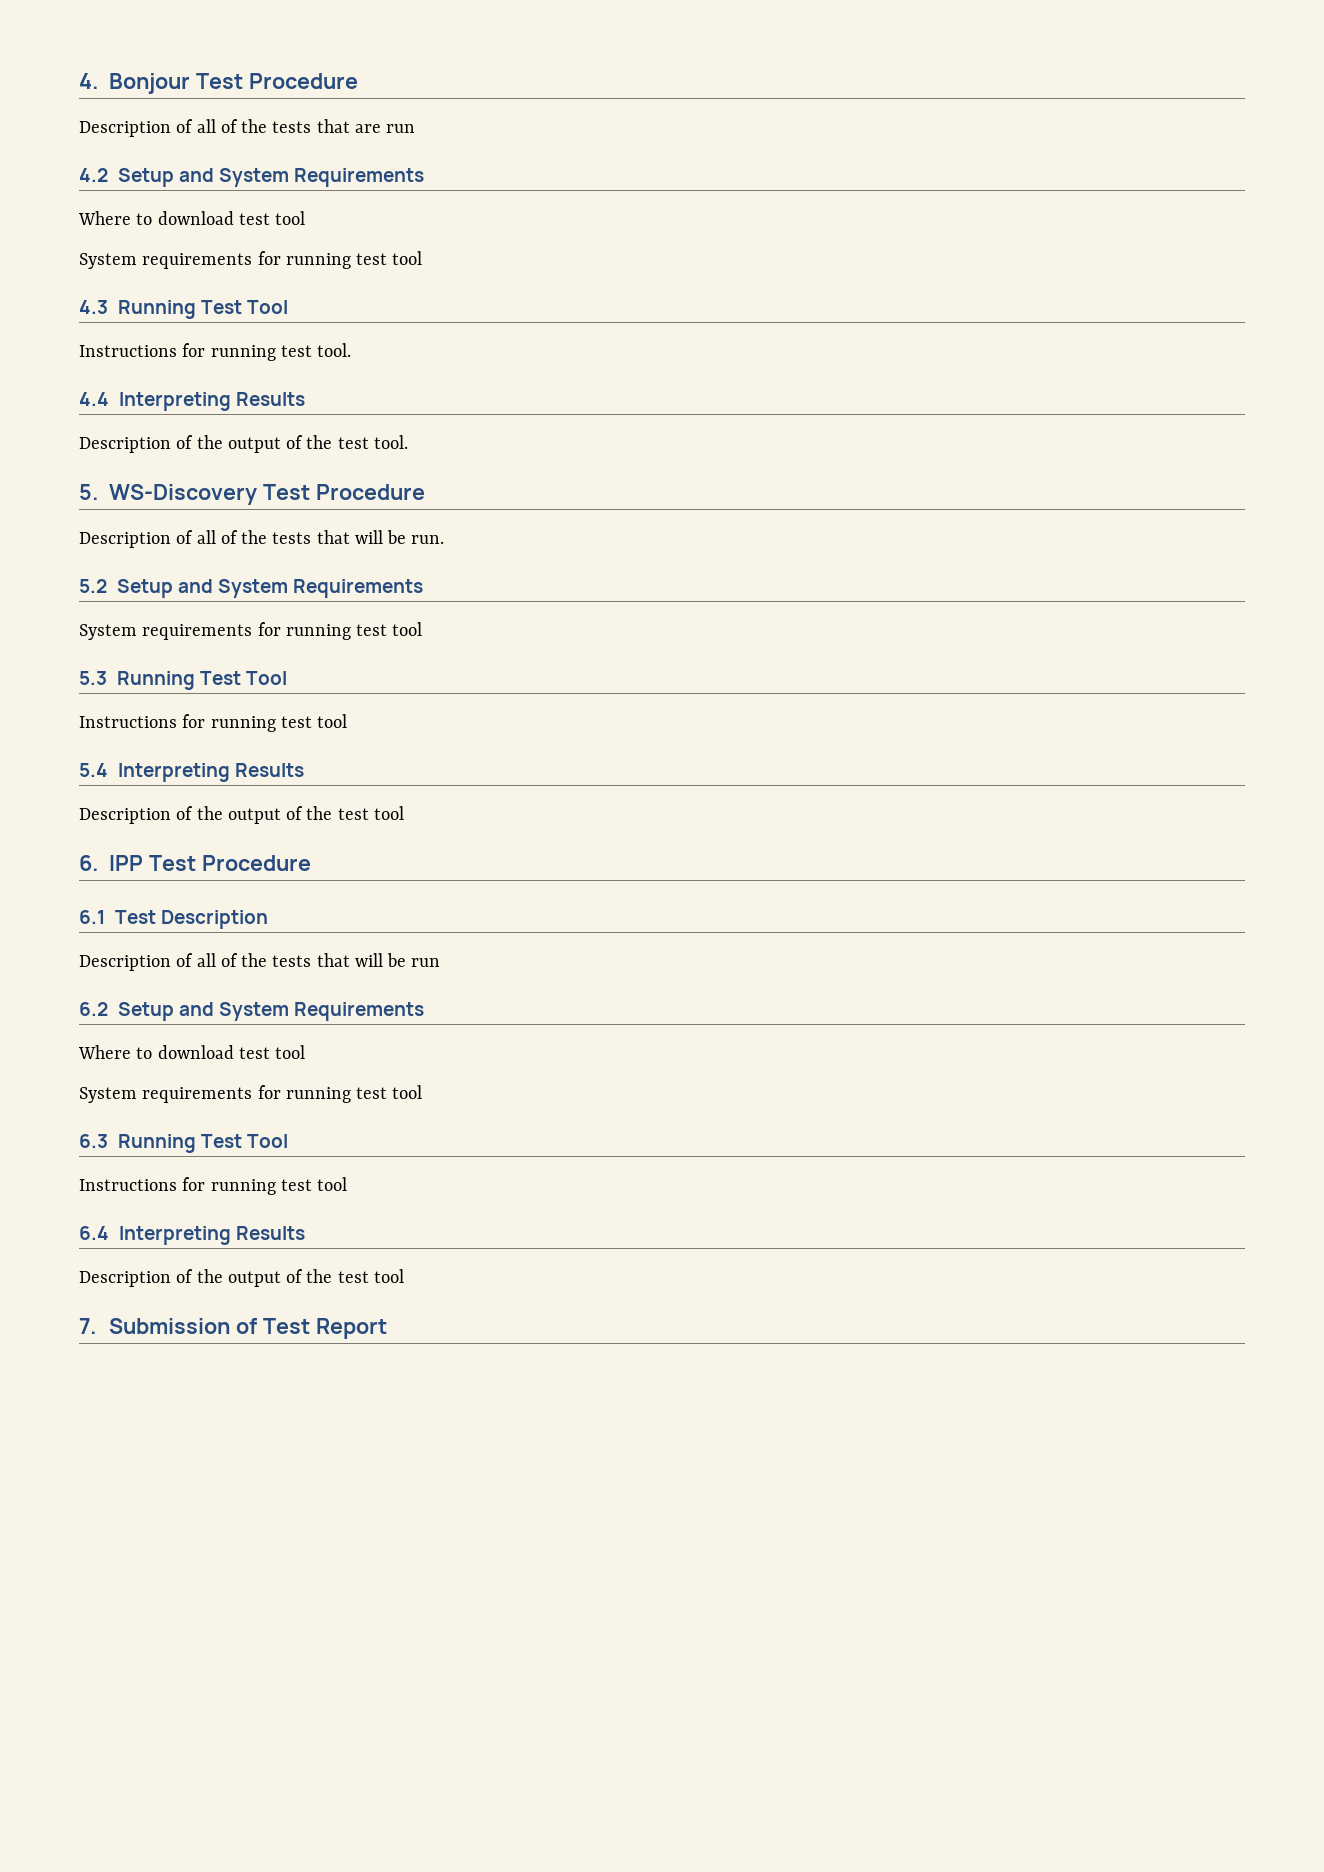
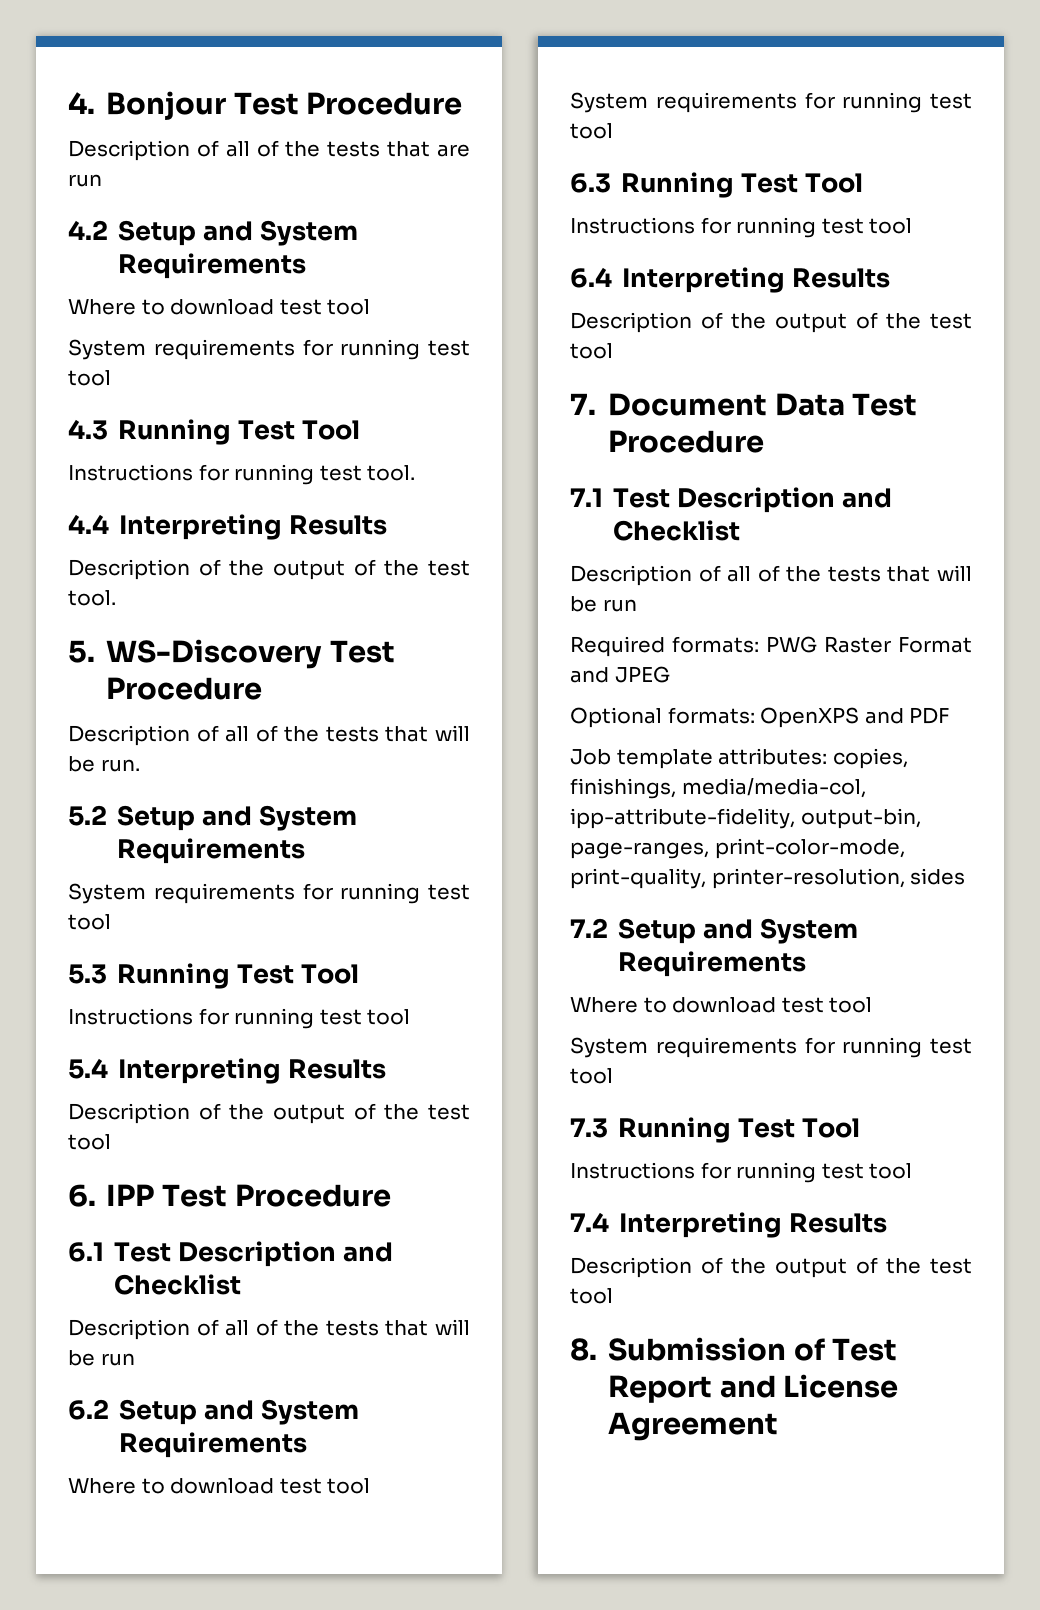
- 6.1 Test Description
+ 6.1 Test Description and Checklist
- 7. Submission of Test Report
+ 7. Document Data Test Procedure
+ 7.1 Test Description and Checklist
+ Description of all of the tests that will be run
+ Required formats: PWG Raster Format and JPEG
+ Optional formats: OpenXPS and PDF
+ Job template attributes: copies, finishings, media/media-col, ipp-attribute-fidelity, output-bin, page-ranges, print-color-mode, print-quality, printer-resolution, sides
+ 7.2 Setup and System Requirements
+ Where to download test tool
+ System requirements for running test tool
+ 7.3 Running Test Tool
+ Instructions for running test tool
+ 7.4 Interpreting Results
+ Description of the output of the test tool
+ 8. Submission of Test Report and License Agreement

